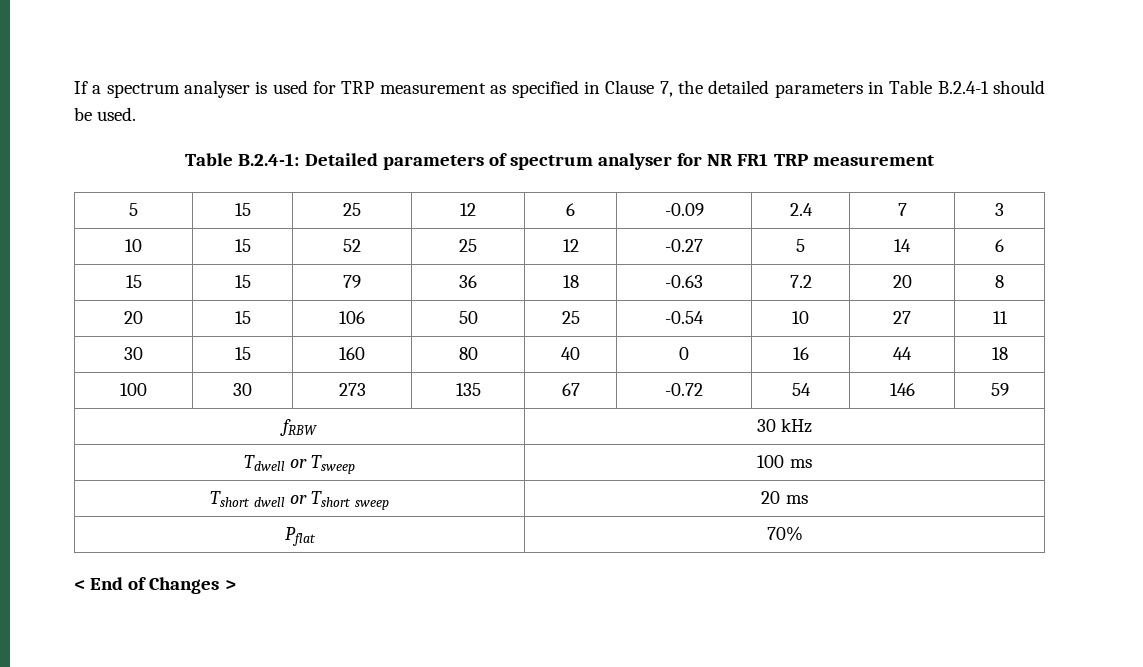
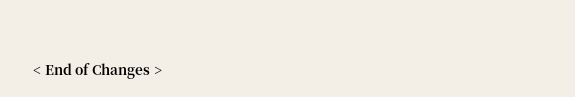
- If a spectrum analyser is used for TRP measurement as specified in Clause 7, the detailed parameters in Table B.2.4-1 should be used.
- Table B.2.4-1: Detailed parameters of spectrum analyser for NR FR1 TRP measurement
- 5 | 15 | 25 | 12 | 6 | -0.09 | 2.4 | 7 | 3
- 10 | 15 | 52 | 25 | 12 | -0.27 | 5 | 14 | 6
- 15 | 15 | 79 | 36 | 18 | -0.63 | 7.2 | 20 | 8
- 20 | 15 | 106 | 50 | 25 | -0.54 | 10 | 27 | 11
- 30 | 15 | 160 | 80 | 40 | 0 | 16 | 44 | 18
- 100 | 30 | 273 | 135 | 67 | -0.72 | 54 | 146 | 59
- fRBW | 30 kHz
- Tdwell or Tsweep | 100 ms
- Tshort dwell or Tshort sweep | 20 ms
- Pflat | 70%

